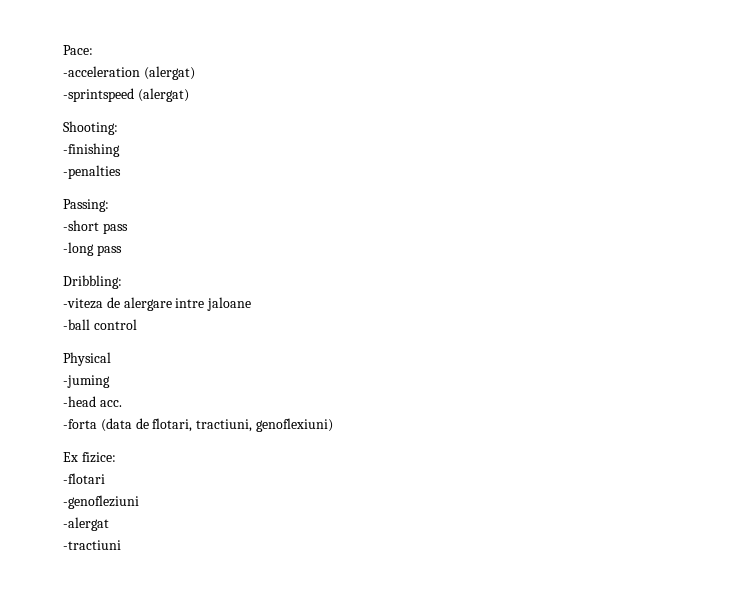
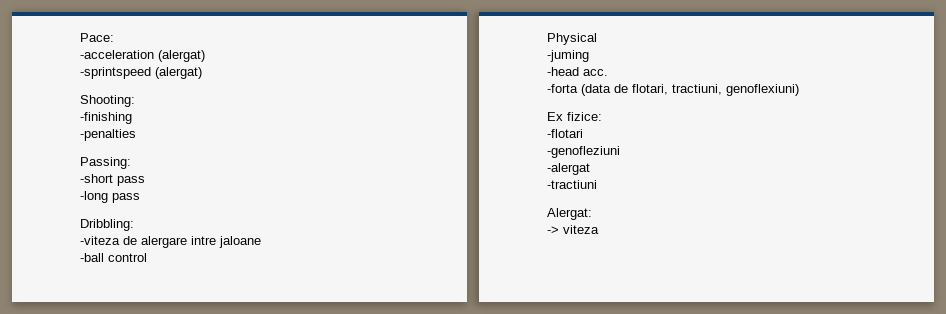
+ Alergat:
+ -> viteza

